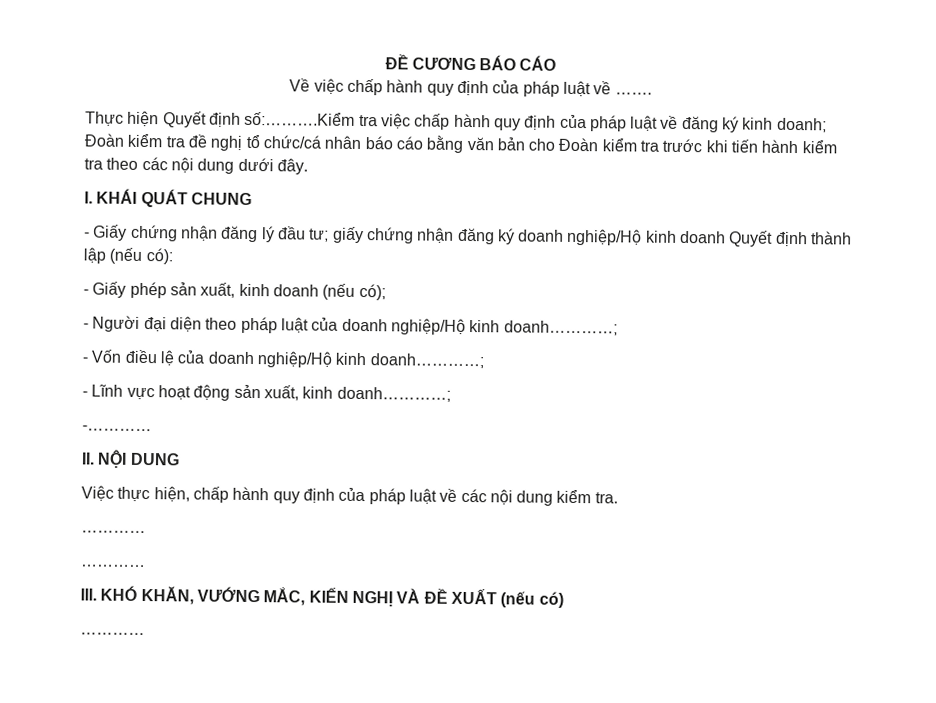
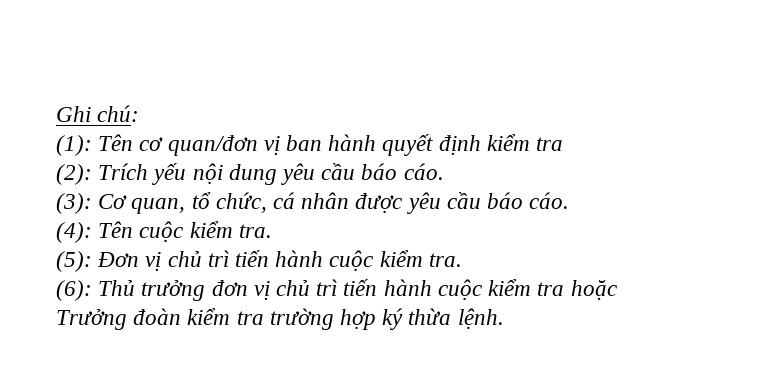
- ĐỀ CƯƠNG BÁO CÁO
- Về việc chấp hành quy định của pháp luật về …….
- Thực hiện Quyết định số:……….Kiểm tra việc chấp hành quy định của pháp luật về đăng ký kinh doanh; Đoàn kiểm tra đề nghị tổ chức/cá nhân báo cáo bằng văn bản cho Đoàn kiểm tra trước khi tiến hành kiểm tra theo các nội dung dưới đây.
- I. KHÁI QUÁT CHUNG
- - Giấy chứng nhận đăng lý đầu tư; giấy chứng nhận đăng ký doanh nghiệp/Hộ kinh doanh Quyết định thành lập (nếu có):
- - Giấy phép sản xuất, kinh doanh (nếu có);
- - Người đại diện theo pháp luật của doanh nghiệp/Hộ kinh doanh…………;
- - Vốn điều lệ của doanh nghiệp/Hộ kinh doanh…………;
- - Lĩnh vực hoạt động sản xuất, kinh doanh…………;
- -…………
- II. NỘI DUNG
- Việc thực hiện, chấp hành quy định của pháp luật về các nội dung kiểm tra.
- …………
- …………
- III. KHÓ KHĂN, VƯỚNG MẮC, KIẾN NGHỊ VÀ ĐỀ XUẤT (nếu có)
- …………
+ Ghi chú:
+ (1): Tên cơ quan/đơn vị ban hành quyết định kiểm tra
+ (2): Trích yếu nội dung yêu cầu báo cáo.
+ (3): Cơ quan, tổ chức, cá nhân được yêu cầu báo cáo.
+ (4): Tên cuộc kiểm tra.
+ (5): Đơn vị chủ trì tiến hành cuộc kiểm tra.
+ (6): Thủ trưởng đơn vị chủ trì tiến hành cuộc kiểm tra hoặc Trưởng đoàn kiểm tra trường hợp ký thừa lệnh.

